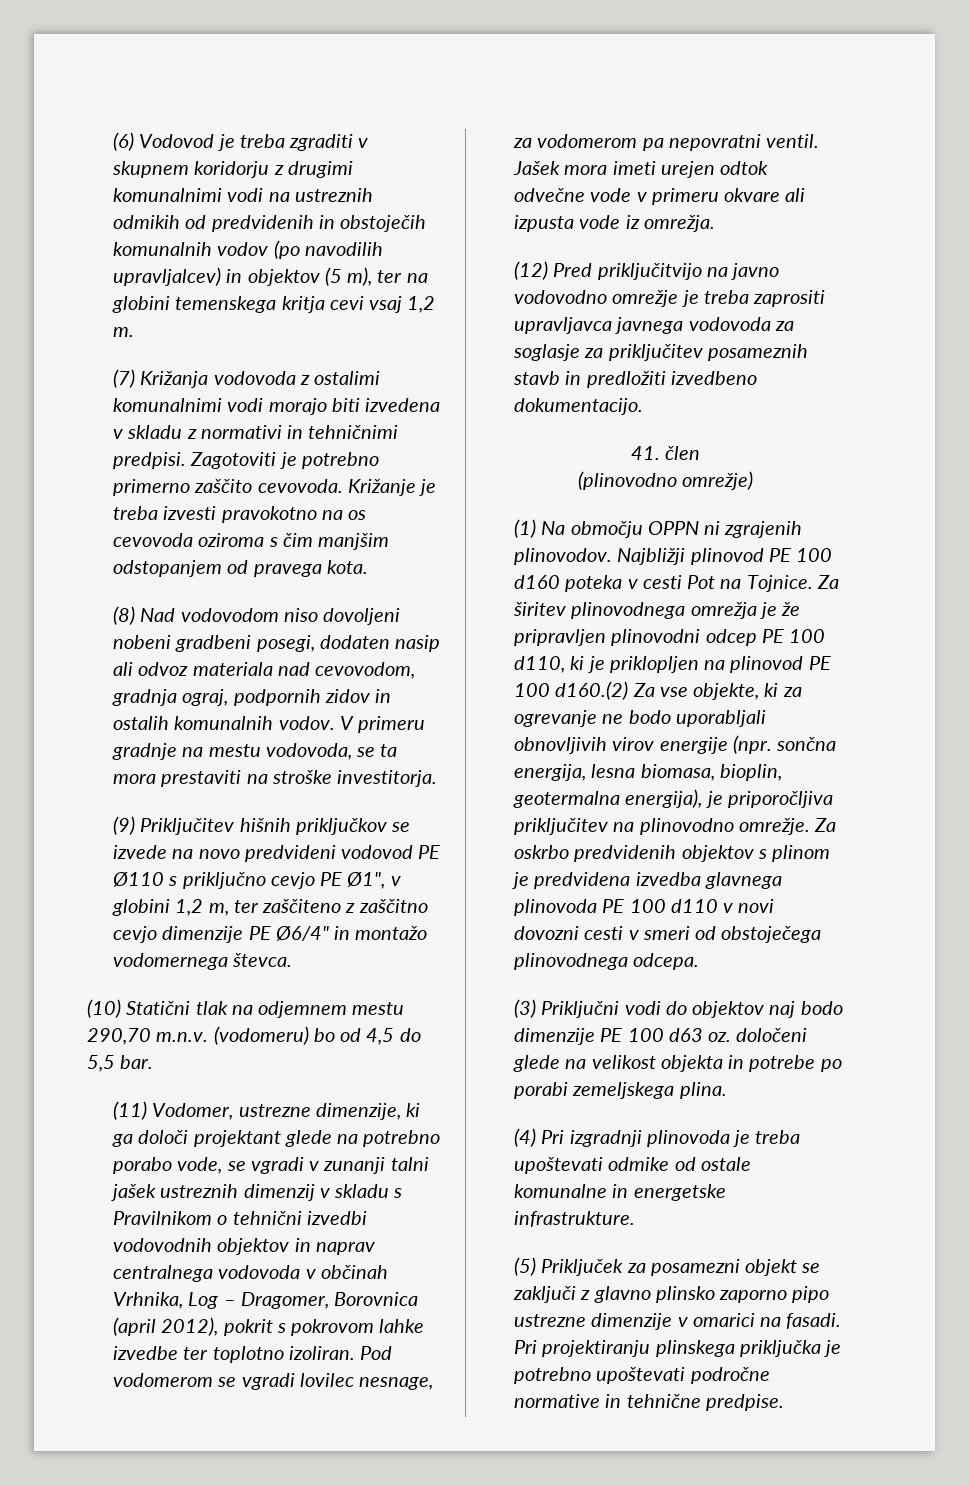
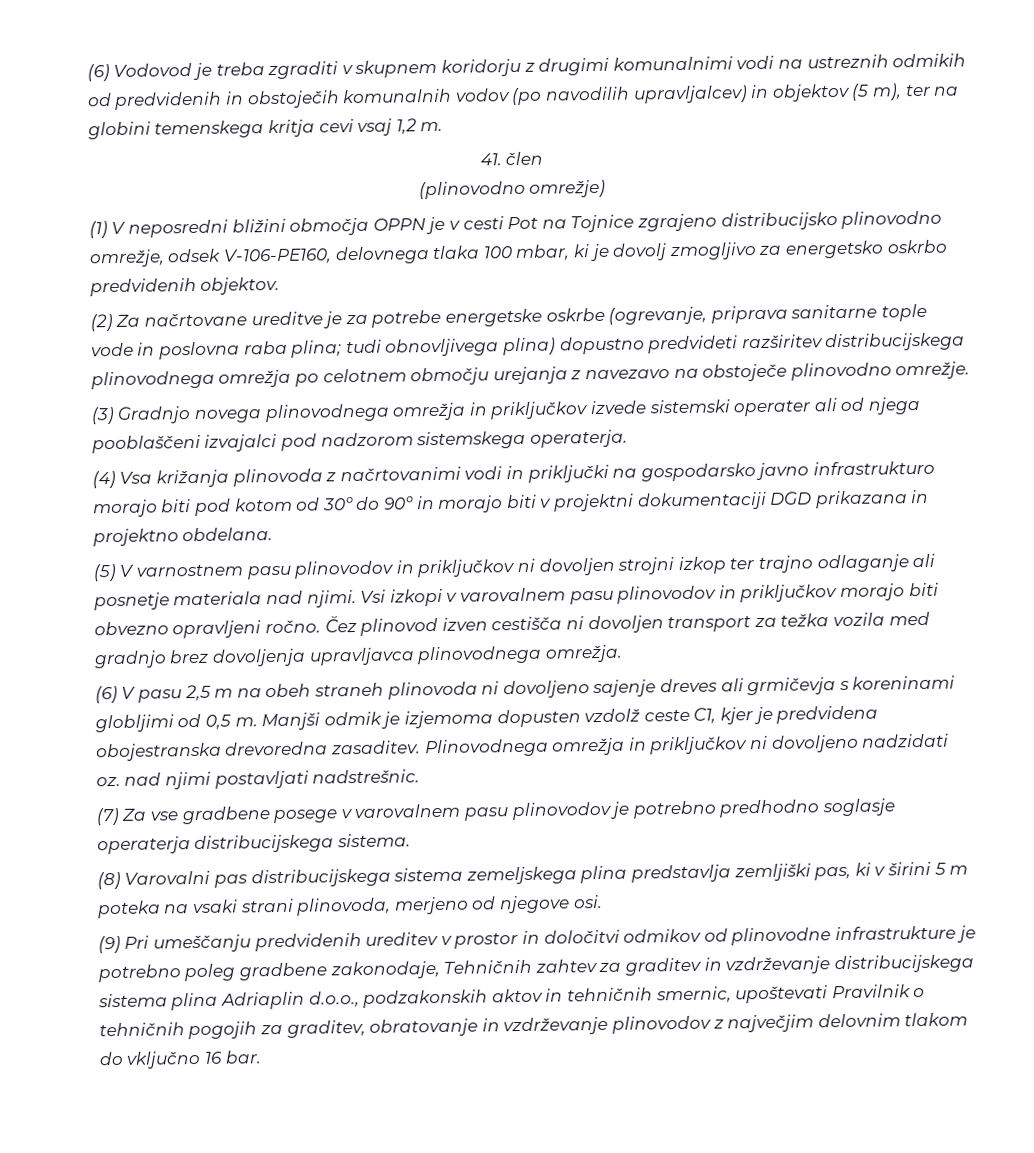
- (7) Križanja vodovoda z ostalimi komunalnimi vodi morajo biti izvedena v skladu z normativi in tehničnimi predpisi. Zagotoviti je potrebno primerno zaščito cevovoda. Križanje je treba izvesti pravokotno na os cevovoda oziroma s čim manjšim odstopanjem od pravega kota.
- (8) Nad vodovodom niso dovoljeni nobeni gradbeni posegi, dodaten nasip ali odvoz materiala nad cevovodom, gradnja ograj, podpornih zidov in ostalih komunalnih vodov. V primeru gradnje na mestu vodovoda, se ta mora prestaviti na stroške investitorja.
- (9) Priključitev hišnih priključkov se izvede na novo predvideni vodovod PE Ø110 s priključno cevjo PE Ø1", v globini 1,2 m, ter zaščiteno z zaščitno cevjo dimenzije PE Ø6/4" in montažo vodomernega števca.
- (10) Statični tlak na odjemnem mestu 290,70 m.n.v. (vodomeru) bo od 4,5 do 5,5 bar.
- (11) Vodomer, ustrezne dimenzije, ki ga določi projektant glede na potrebno porabo vode, se vgradi v zunanji talni jašek ustreznih dimenzij v skladu s Pravilnikom o tehnični izvedbi vodovodnih objektov in naprav centralnega vodovoda v občinah Vrhnika, Log – Dragomer, Borovnica (april 2012), pokrit s pokrovom lahke izvedbe ter toplotno izoliran. Pod vodomerom se vgradi lovilec nesnage, za vodomerom pa nepovratni ventil. Jašek mora imeti urejen odtok odvečne vode v primeru okvare ali izpusta vode iz omrežja.
- (12) Pred priključitvijo na javno vodovodno omrežje je treba zaprositi upravljavca javnega vodovoda za soglasje za priključitev posameznih stavb in predložiti izvedbeno dokumentacijo.
- (1) Na območju OPPN ni zgrajenih plinovodov. Najbližji plinovod PE 100 d160 poteka v cesti Pot na Tojnice. Za širitev plinovodnega omrežja je že pripravljen plinovodni odcep PE 100 d110, ki je priklopljen na plinovod PE 100 d160.(2) Za vse objekte, ki za ogrevanje ne bodo uporabljali obnovljivih virov energije (npr. sončna energija, lesna biomasa, bioplin, geotermalna energija), je priporočljiva priključitev na plinovodno omrežje. Za oskrbo predvidenih objektov s plinom je predvidena izvedba glavnega plinovoda PE 100 d110 v novi dovozni cesti v smeri od obstoječega plinovodnega odcepa.
- (3) Priključni vodi do objektov naj bodo dimenzije PE 100 d63 oz. določeni glede na velikost objekta in potrebe po porabi zemeljskega plina.
- (4) Pri izgradnji plinovoda je treba upoštevati odmike od ostale komunalne in energetske infrastrukture.
- (5) Priključek za posamezni objekt se zaključi z glavno plinsko zaporno pipo ustrezne dimenzije v omarici na fasadi. Pri projektiranju plinskega priključka je potrebno upoštevati področne normative in tehnične predpise.
+ (1) V neposredni bližini območja OPPN je v cesti Pot na Tojnice zgrajeno distribucijsko plinovodno omrežje, odsek V-106-PE160, delovnega tlaka 100 mbar, ki je dovolj zmogljivo za energetsko oskrbo predvidenih objektov.
+ (2) Za načrtovane ureditve je za potrebe energetske oskrbe (ogrevanje, priprava sanitarne tople vode in poslovna raba plina; tudi obnovljivega plina) dopustno predvideti razširitev distribucijskega plinovodnega omrežja po celotnem območju urejanja z navezavo na obstoječe plinovodno omrežje.
+ (3) Gradnjo novega plinovodnega omrežja in priključkov izvede sistemski operater ali od njega pooblaščeni izvajalci pod nadzorom sistemskega operaterja.
+ (4) Vsa križanja plinovoda z načrtovanimi vodi in priključki na gospodarsko javno infrastrukturo morajo biti pod kotom od 30º do 90º in morajo biti v projektni dokumentaciji DGD prikazana in projektno obdelana.
+ (5) V varnostnem pasu plinovodov in priključkov ni dovoljen strojni izkop ter trajno odlaganje ali posnetje materiala nad njimi. Vsi izkopi v varovalnem pasu plinovodov in priključkov morajo biti obvezno opravljeni ročno. Čez plinovod izven cestišča ni dovoljen transport za težka vozila med gradnjo brez dovoljenja upravljavca plinovodnega omrežja.
+ (6) V pasu 2,5 m na obeh straneh plinovoda ni dovoljeno sajenje dreves ali grmičevja s koreninami globljimi od 0,5 m. Manjši odmik je izjemoma dopusten vzdolž ceste C1, kjer je predvidena obojestranska drevoredna zasaditev. Plinovodnega omrežja in priključkov ni dovoljeno nadzidati oz. nad njimi postavljati nadstrešnic.
+ (7) Za vse gradbene posege v varovalnem pasu plinovodov je potrebno predhodno soglasje operaterja distribucijskega sistema.
+ (8) Varovalni pas distribucijskega sistema zemeljskega plina predstavlja zemljiški pas, ki v širini 5 m poteka na vsaki strani plinovoda, merjeno od njegove osi.
+ (9) Pri umeščanju predvidenih ureditev v prostor in določitvi odmikov od plinovodne infrastrukture je potrebno poleg gradbene zakonodaje, Tehničnih zahtev za graditev in vzdrževanje distribucijskega sistema plina Adriaplin d.o.o., podzakonskih aktov in tehničnih smernic, upoštevati Pravilnik o tehničnih pogojih za graditev, obratovanje in vzdrževanje plinovodov z največjim delovnim tlakom do vključno 16 bar.

